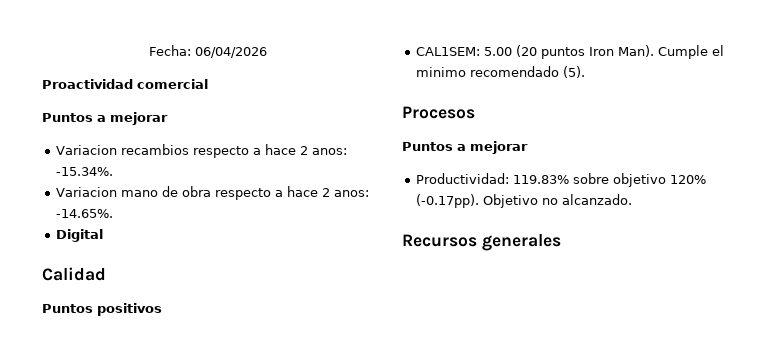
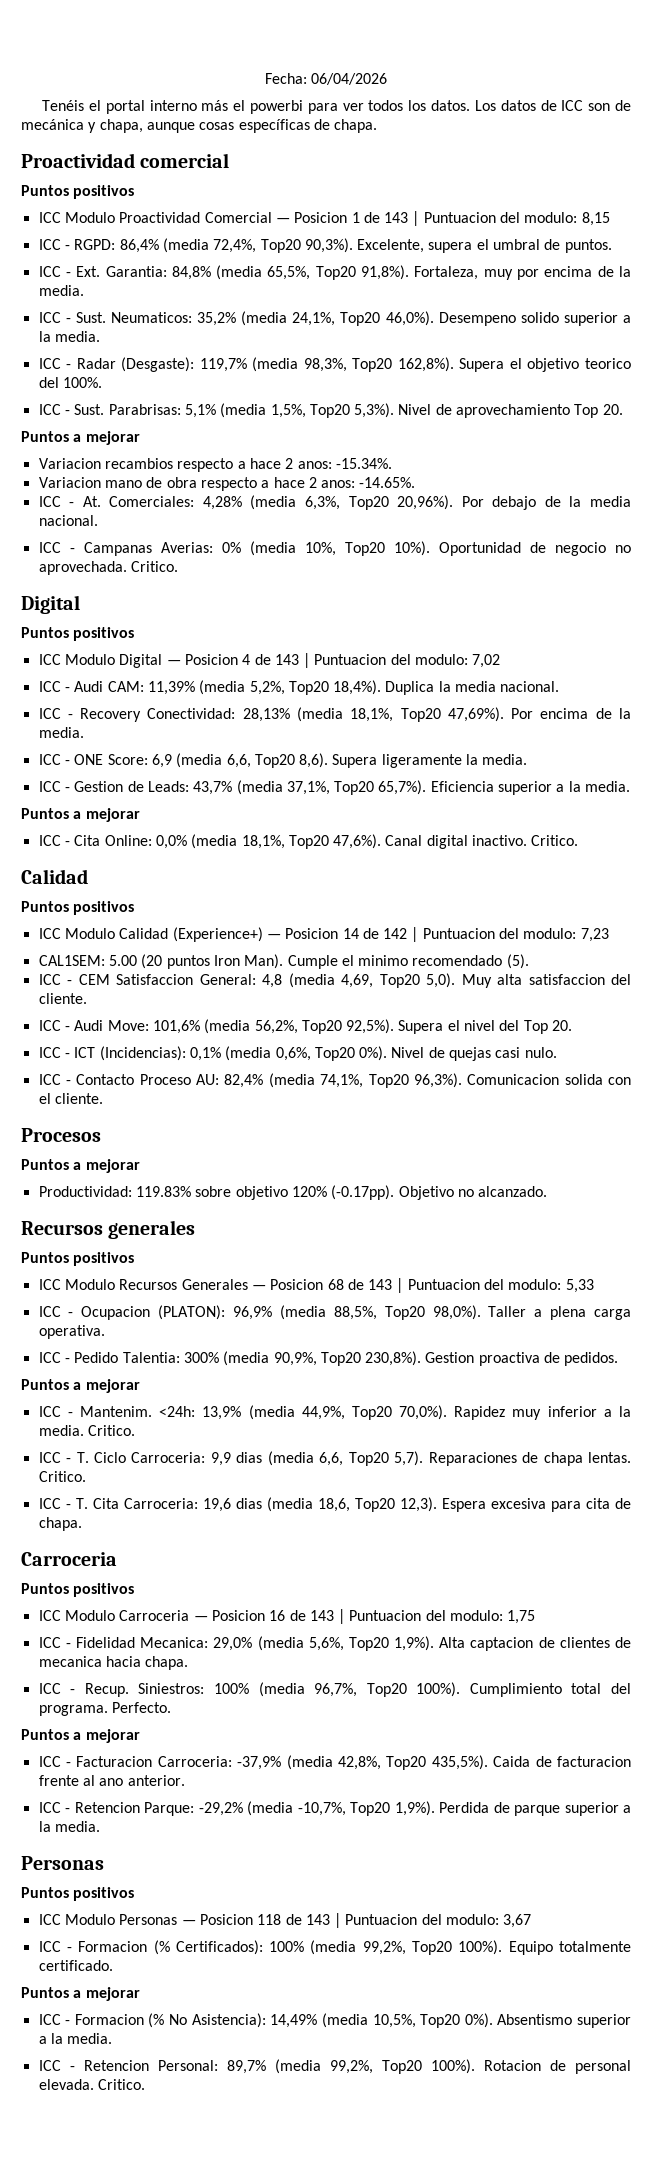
+ Tenéis el portal interno más el powerbi para ver todos los datos. Los datos de ICC son de mecánica y chapa, aunque cosas específicas de chapa.
  Proactividad comercial
+ Puntos positivos
+ ICC Modulo Proactividad Comercial — Posicion 1 de 143 | Puntuacion del modulo: 8,15
+ ICC - RGPD: 86,4% (media 72,4%, Top20 90,3%). Excelente, supera el umbral de puntos.
+ ICC - Ext. Garantia: 84,8% (media 65,5%, Top20 91,8%). Fortaleza, muy por encima de la media.
+ ICC - Sust. Neumaticos: 35,2% (media 24,1%, Top20 46,0%). Desempeno solido superior a la media.
+ ICC - Radar (Desgaste): 119,7% (media 98,3%, Top20 162,8%). Supera el objetivo teorico del 100%.
+ ICC - Sust. Parabrisas: 5,1% (media 1,5%, Top20 5,3%). Nivel de aprovechamiento Top 20.
+ ICC - At. Comerciales: 4,28% (media 6,3%, Top20 20,96%). Por debajo de la media nacional.
+ ICC - Campanas Averias: 0% (media 10%, Top20 10%). Oportunidad de negocio no aprovechada. Critico.
  Digital
+ Puntos positivos
+ ICC Modulo Digital — Posicion 4 de 143 | Puntuacion del modulo: 7,02
+ ICC - Audi CAM: 11,39% (media 5,2%, Top20 18,4%). Duplica la media nacional.
+ ICC - Recovery Conectividad: 28,13% (media 18,1%, Top20 47,69%). Por encima de la media.
+ ICC - ONE Score: 6,9 (media 6,6, Top20 8,6). Supera ligeramente la media.
+ ICC - Gestion de Leads: 43,7% (media 37,1%, Top20 65,7%). Eficiencia superior a la media.
+ Puntos a mejorar
+ ICC - Cita Online: 0,0% (media 18,1%, Top20 47,6%). Canal digital inactivo. Critico.
  Calidad
  Puntos positivos
+ ICC Modulo Calidad (Experience+) — Posicion 14 de 142 | Puntuacion del modulo: 7,23
+ ICC - CEM Satisfaccion General: 4,8 (media 4,69, Top20 5,0). Muy alta satisfaccion del cliente.
+ ICC - Audi Move: 101,6% (media 56,2%, Top20 92,5%). Supera el nivel del Top 20.
+ ICC - ICT (Incidencias): 0,1% (media 0,6%, Top20 0%). Nivel de quejas casi nulo.
+ ICC - Contacto Proceso AU: 82,4% (media 74,1%, Top20 96,3%). Comunicacion solida con el cliente.
  Recursos generales
+ Puntos positivos
+ ICC Modulo Recursos Generales — Posicion 68 de 143 | Puntuacion del modulo: 5,33
+ ICC - Ocupacion (PLATON): 96,9% (media 88,5%, Top20 98,0%). Taller a plena carga operativa.
+ ICC - Pedido Talentia: 300% (media 90,9%, Top20 230,8%). Gestion proactiva de pedidos.
+ Puntos a mejorar
+ ICC - Mantenim. <24h: 13,9% (media 44,9%, Top20 70,0%). Rapidez muy inferior a la media. Critico.
+ ICC - T. Ciclo Carroceria: 9,9 dias (media 6,6, Top20 5,7). Reparaciones de chapa lentas. Critico.
+ ICC - T. Cita Carroceria: 19,6 dias (media 18,6, Top20 12,3). Espera excesiva para cita de chapa.
+ Carroceria
+ Puntos positivos
+ ICC Modulo Carroceria — Posicion 16 de 143 | Puntuacion del modulo: 1,75
+ ICC - Fidelidad Mecanica: 29,0% (media 5,6%, Top20 1,9%). Alta captacion de clientes de mecanica hacia chapa.
+ ICC - Recup. Siniestros: 100% (media 96,7%, Top20 100%). Cumplimiento total del programa. Perfecto.
+ Puntos a mejorar
+ ICC - Facturacion Carroceria: -37,9% (media 42,8%, Top20 435,5%). Caida de facturacion frente al ano anterior.
+ ICC - Retencion Parque: -29,2% (media -10,7%, Top20 1,9%). Perdida de parque superior a la media.
+ Personas
+ Puntos positivos
+ ICC Modulo Personas — Posicion 118 de 143 | Puntuacion del modulo: 3,67
+ ICC - Formacion (% Certificados): 100% (media 99,2%, Top20 100%). Equipo totalmente certificado.
+ Puntos a mejorar
+ ICC - Formacion (% No Asistencia): 14,49% (media 10,5%, Top20 0%). Absentismo superior a la media.
+ ICC - Retencion Personal: 89,7% (media 99,2%, Top20 100%). Rotacion de personal elevada. Critico.

